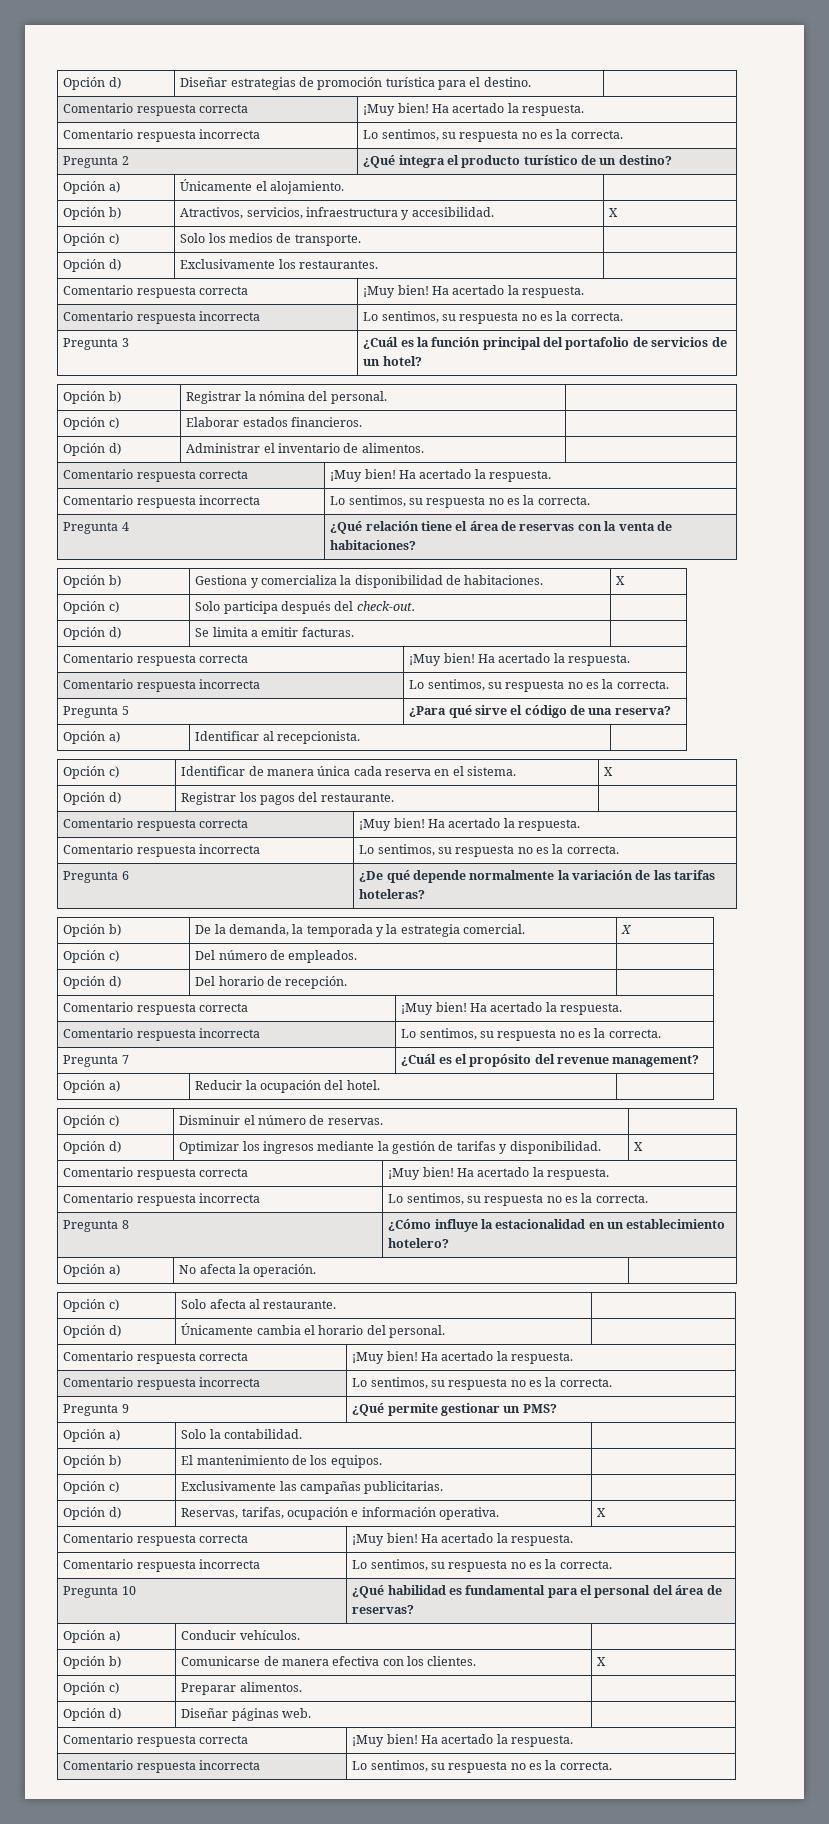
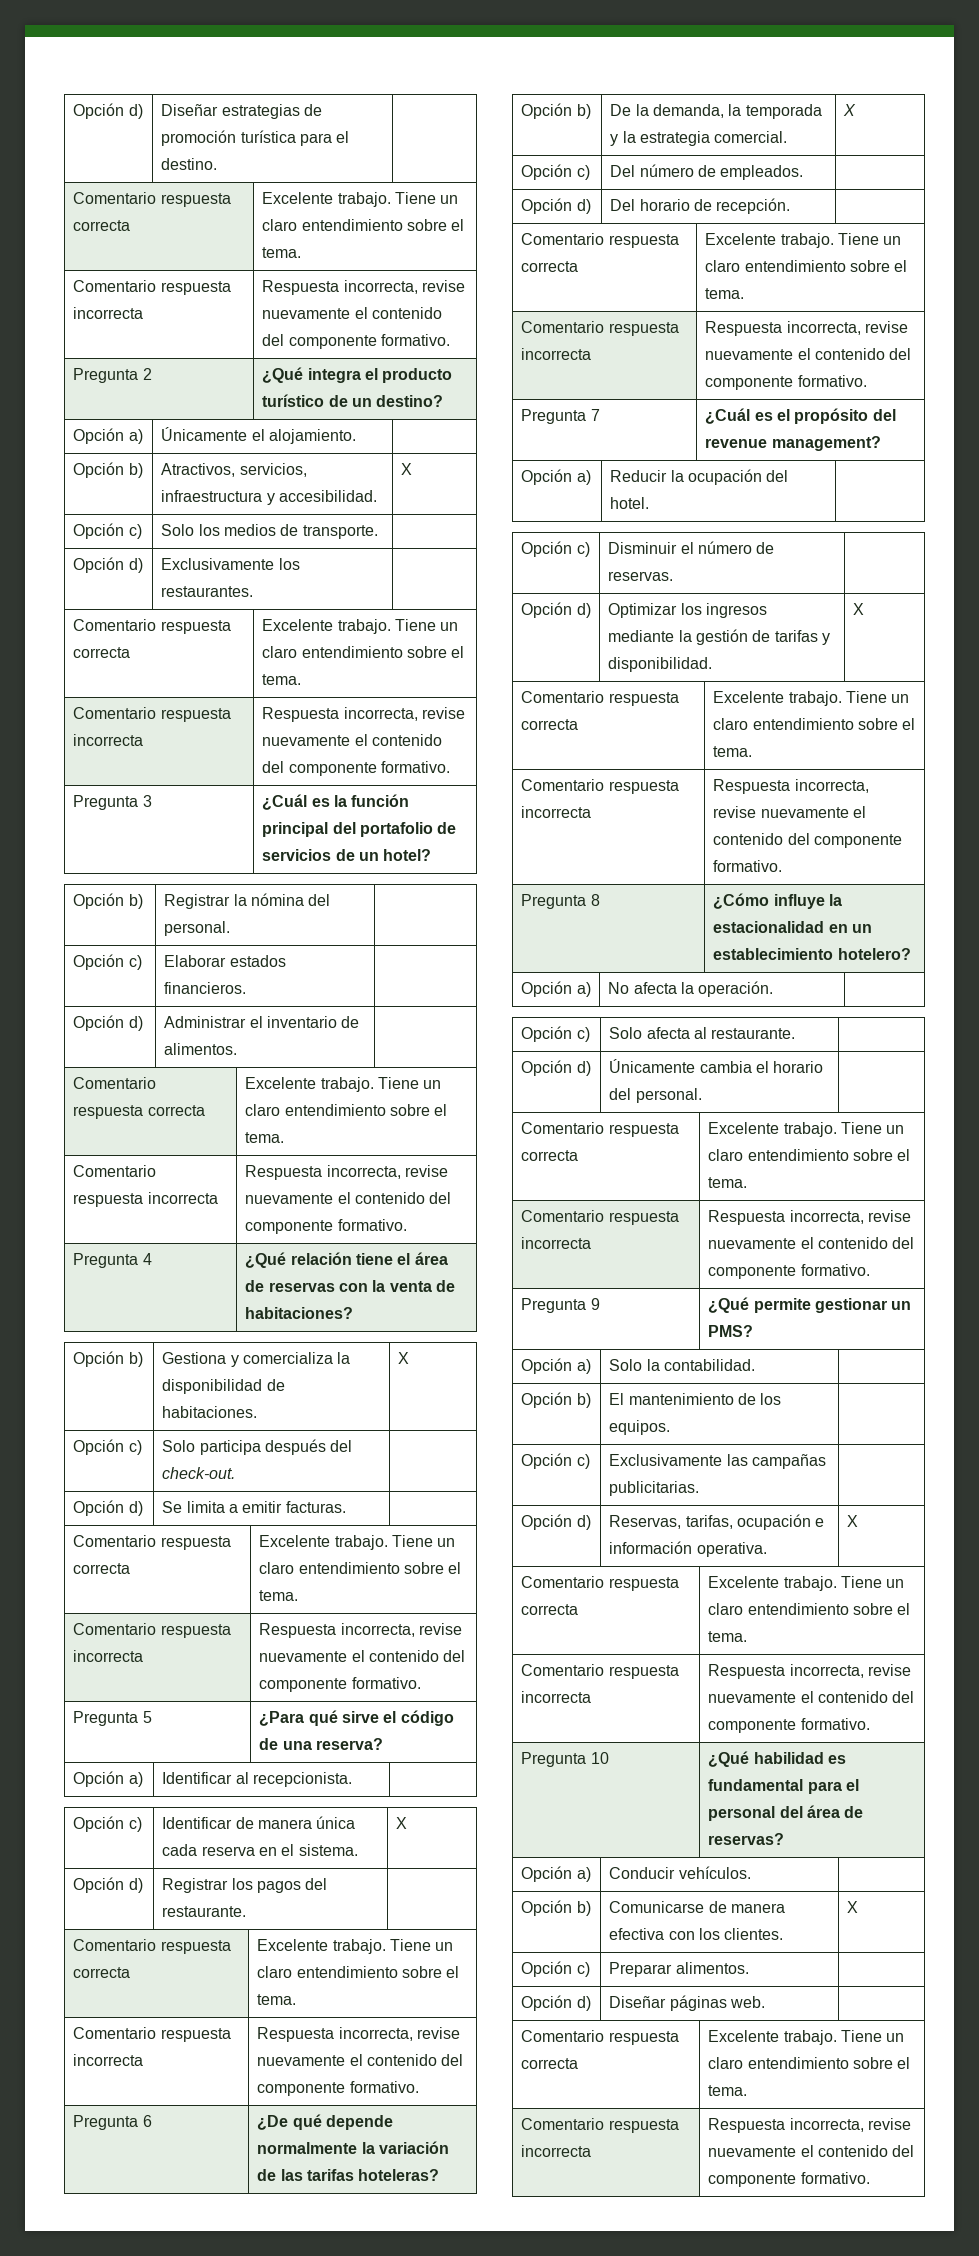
  Opción d) | Diseñar estrategias de promoción turística para el destino. |
- Comentario respuesta correcta | ¡Muy bien! Ha acertado la respuesta.
- Comentario respuesta incorrecta | Lo sentimos, su respuesta no es la correcta.
+ Comentario respuesta correcta | Excelente trabajo. Tiene un claro entendimiento sobre el tema.
+ Comentario respuesta incorrecta | Respuesta incorrecta, revise nuevamente el contenido del componente formativo.
  Opción d) | Exclusivamente los restaurantes. |
- Comentario respuesta correcta | ¡Muy bien! Ha acertado la respuesta.
- Comentario respuesta incorrecta | Lo sentimos, su respuesta no es la correcta.
+ Comentario respuesta correcta | Excelente trabajo. Tiene un claro entendimiento sobre el tema.
+ Comentario respuesta incorrecta | Respuesta incorrecta, revise nuevamente el contenido del componente formativo.
  Opción d) | Administrar el inventario de alimentos. |
- Comentario respuesta correcta | ¡Muy bien! Ha acertado la respuesta.
- Comentario respuesta incorrecta | Lo sentimos, su respuesta no es la correcta.
+ Comentario respuesta correcta | Excelente trabajo. Tiene un claro entendimiento sobre el tema.
+ Comentario respuesta incorrecta | Respuesta incorrecta, revise nuevamente el contenido del componente formativo.
  Opción d) | Se limita a emitir facturas. |
- Comentario respuesta correcta | ¡Muy bien! Ha acertado la respuesta.
- Comentario respuesta incorrecta | Lo sentimos, su respuesta no es la correcta.
+ Comentario respuesta correcta | Excelente trabajo. Tiene un claro entendimiento sobre el tema.
+ Comentario respuesta incorrecta | Respuesta incorrecta, revise nuevamente el contenido del componente formativo.
  Opción d) | Registrar los pagos del restaurante. |
- Comentario respuesta correcta | ¡Muy bien! Ha acertado la respuesta.
- Comentario respuesta incorrecta | Lo sentimos, su respuesta no es la correcta.
+ Comentario respuesta correcta | Excelente trabajo. Tiene un claro entendimiento sobre el tema.
+ Comentario respuesta incorrecta | Respuesta incorrecta, revise nuevamente el contenido del componente formativo.
  Opción d) | Del horario de recepción. |
- Comentario respuesta correcta | ¡Muy bien! Ha acertado la respuesta.
- Comentario respuesta incorrecta | Lo sentimos, su respuesta no es la correcta.
+ Comentario respuesta correcta | Excelente trabajo. Tiene un claro entendimiento sobre el tema.
+ Comentario respuesta incorrecta | Respuesta incorrecta, revise nuevamente el contenido del componente formativo.
  Opción d) | Optimizar los ingresos mediante la gestión de tarifas y disponibilidad. | X
- Comentario respuesta correcta | ¡Muy bien! Ha acertado la respuesta.
- Comentario respuesta incorrecta | Lo sentimos, su respuesta no es la correcta.
+ Comentario respuesta correcta | Excelente trabajo. Tiene un claro entendimiento sobre el tema.
+ Comentario respuesta incorrecta | Respuesta incorrecta, revise nuevamente el contenido del componente formativo.
  Opción d) | Únicamente cambia el horario del personal. |
- Comentario respuesta correcta | ¡Muy bien! Ha acertado la respuesta.
- Comentario respuesta incorrecta | Lo sentimos, su respuesta no es la correcta.
+ Comentario respuesta correcta | Excelente trabajo. Tiene un claro entendimiento sobre el tema.
+ Comentario respuesta incorrecta | Respuesta incorrecta, revise nuevamente el contenido del componente formativo.
  Opción d) | Reservas, tarifas, ocupación e información operativa. | X
- Comentario respuesta correcta | ¡Muy bien! Ha acertado la respuesta.
- Comentario respuesta incorrecta | Lo sentimos, su respuesta no es la correcta.
+ Comentario respuesta correcta | Excelente trabajo. Tiene un claro entendimiento sobre el tema.
+ Comentario respuesta incorrecta | Respuesta incorrecta, revise nuevamente el contenido del componente formativo.
  Opción d) | Diseñar páginas web. |
- Comentario respuesta correcta | ¡Muy bien! Ha acertado la respuesta.
- Comentario respuesta incorrecta | Lo sentimos, su respuesta no es la correcta.
+ Comentario respuesta correcta | Excelente trabajo. Tiene un claro entendimiento sobre el tema.
+ Comentario respuesta incorrecta | Respuesta incorrecta, revise nuevamente el contenido del componente formativo.

